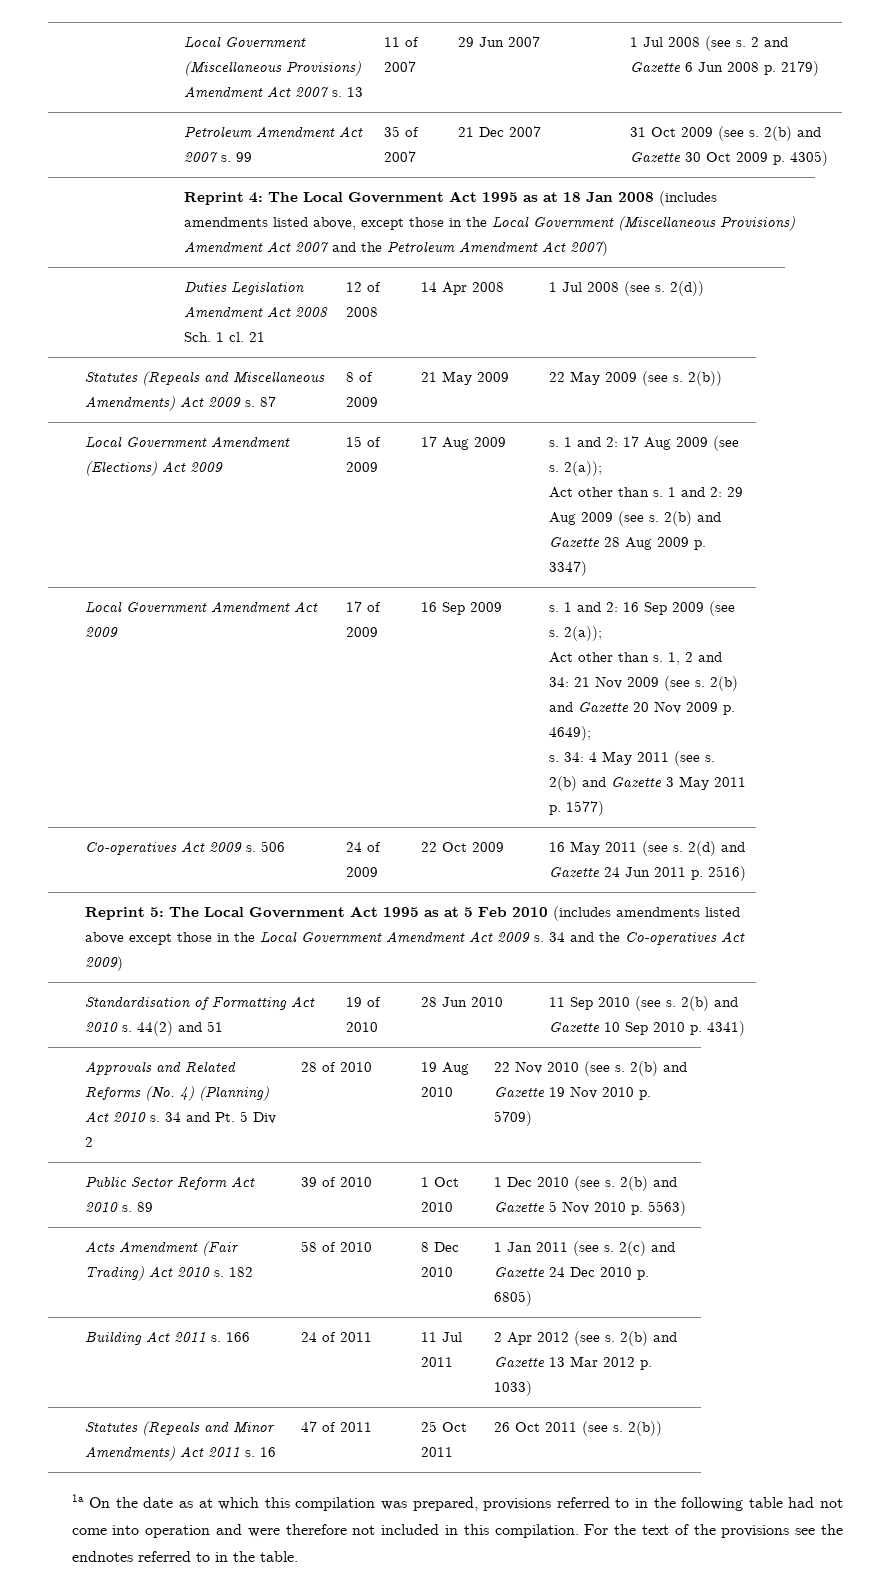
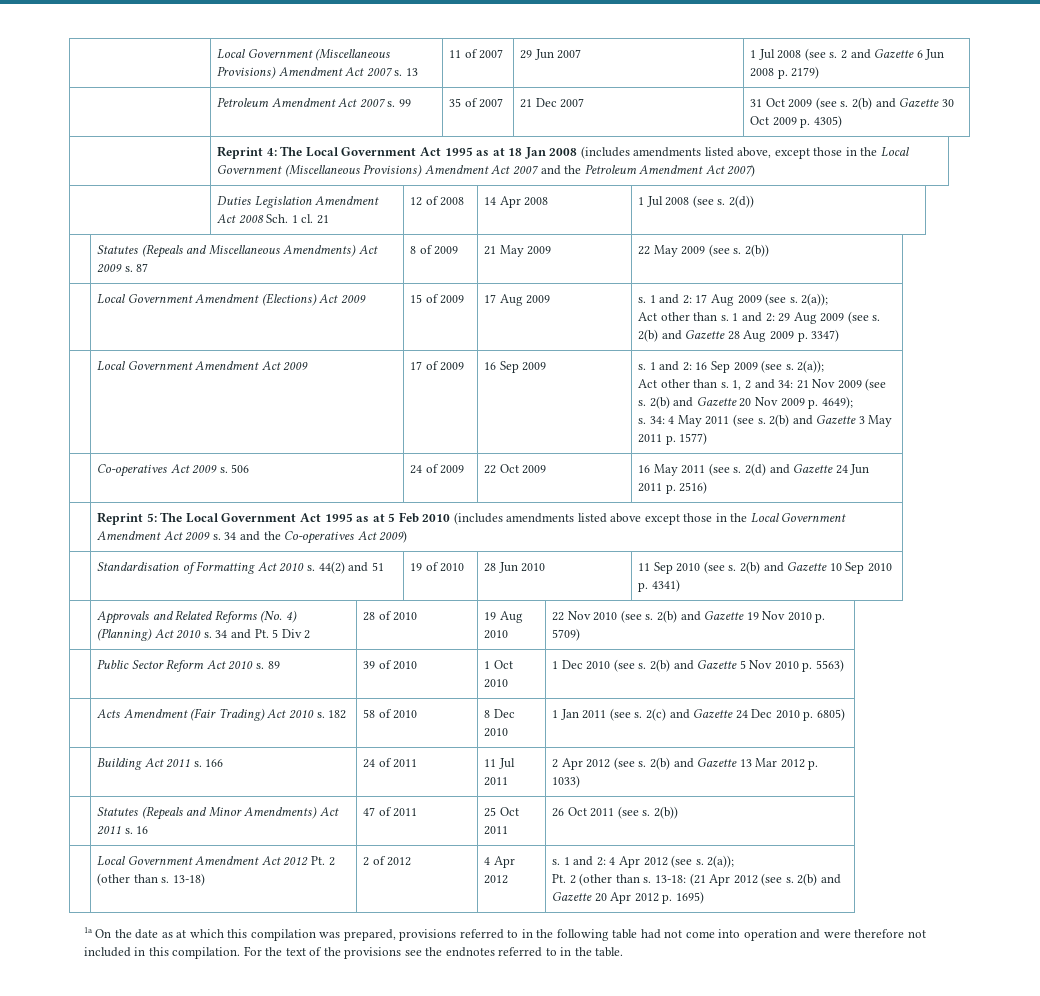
+ Local Government Amendment Act 2012 Pt. 2 (other than s. 13-18) | 2 of 2012 | 4 Apr 2012 | s. 1 and 2: 4 Apr 2012 (see s. 2(a));
+ Pt. 2 (other than s. 13-18: (21 Apr 2012 (see s. 2(b) and Gazette 20 Apr 2012 p. 1695)

